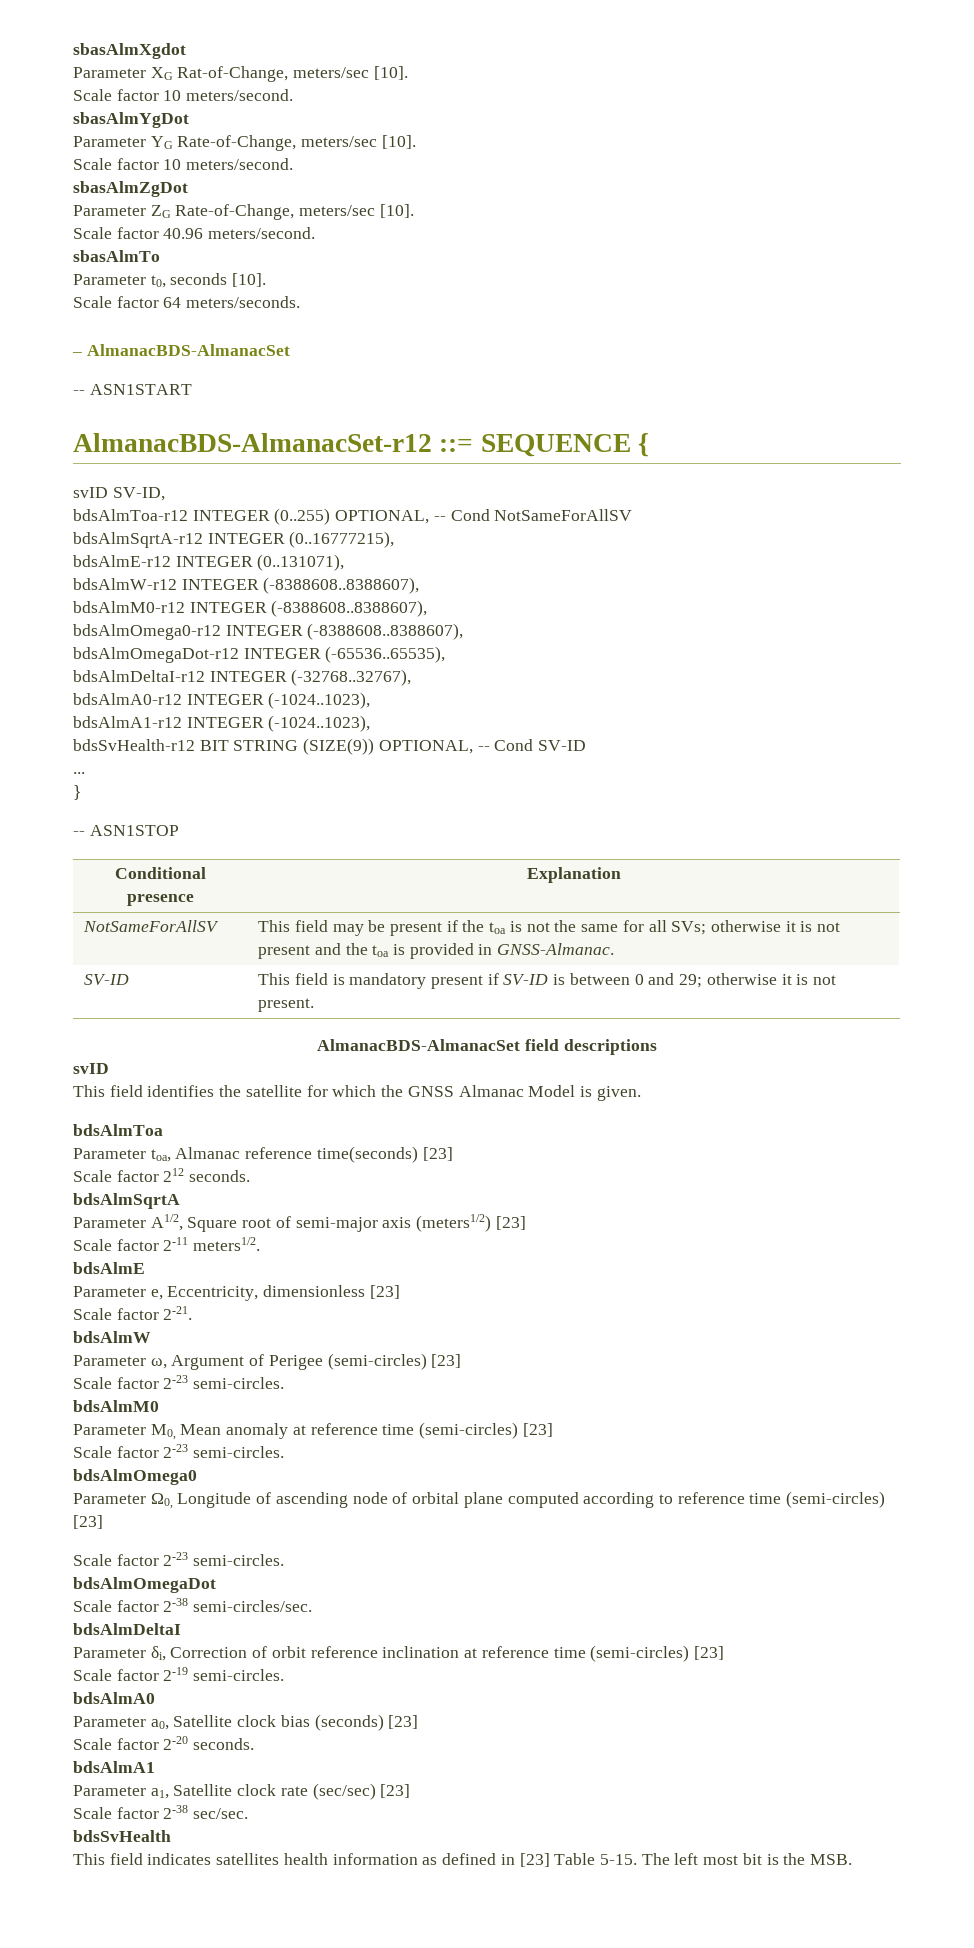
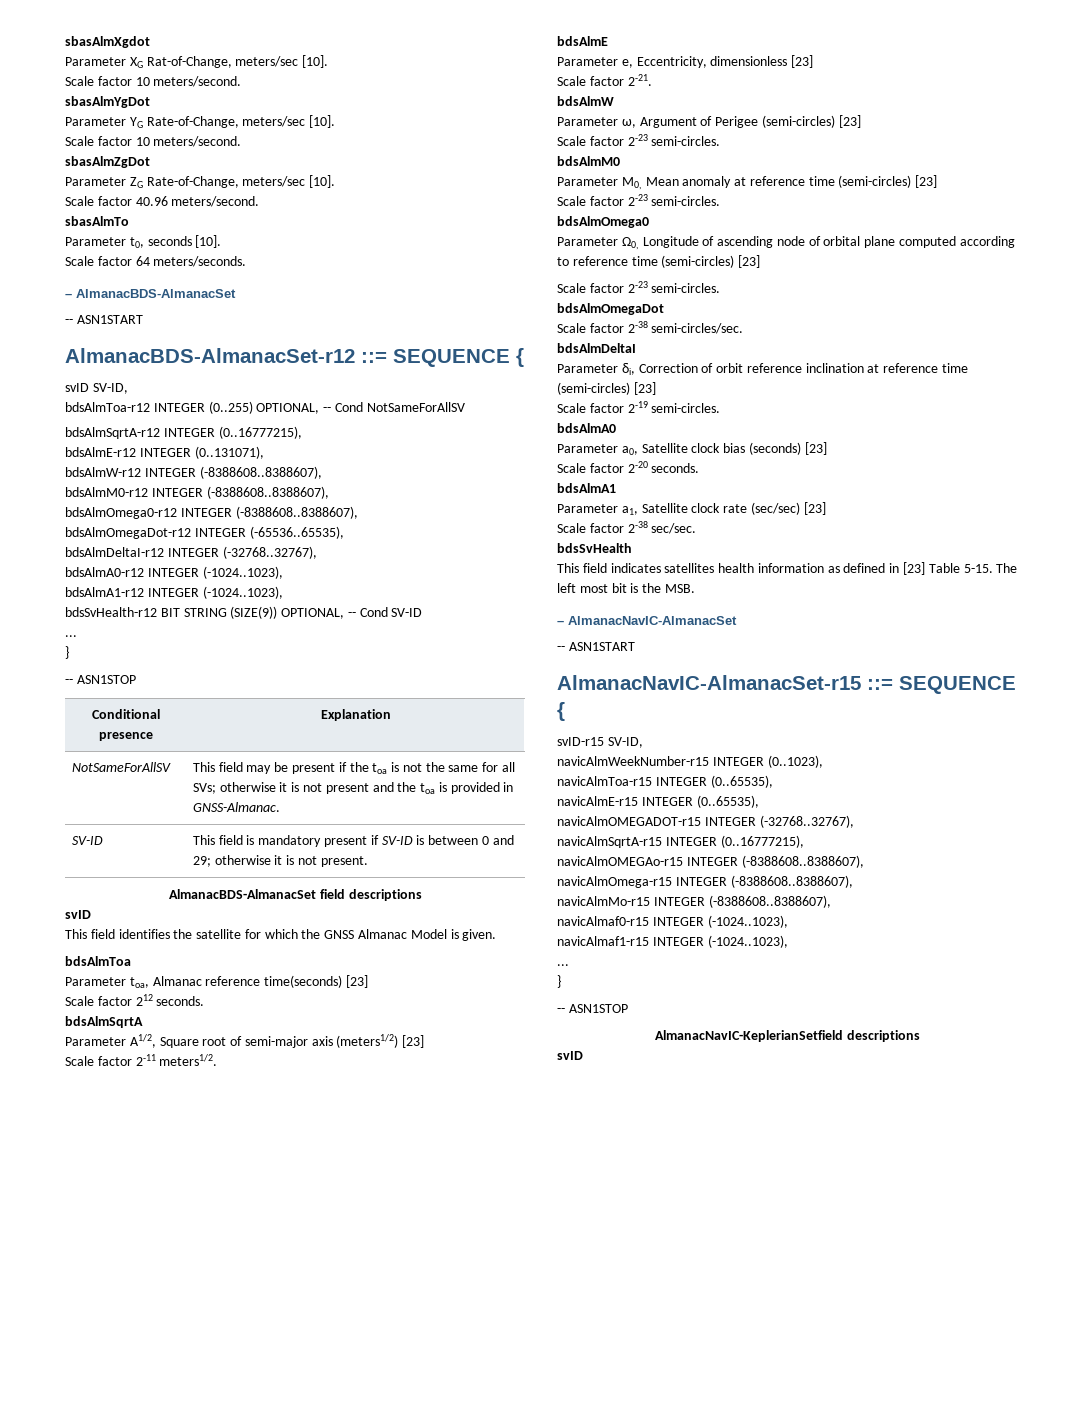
+ – AlmanacNavIC-AlmanacSet
+ -- ASN1START
+ AlmanacNavIC-AlmanacSet-r15 ::= SEQUENCE {
+ svID-r15 SV-ID,
+ navicAlmWeekNumber-r15 INTEGER (0..1023),
+ navicAlmToa-r15 INTEGER (0..65535),
+ navicAlmE-r15 INTEGER (0..65535),
+ navicAlmOMEGADOT-r15 INTEGER (-32768..32767),
+ navicAlmSqrtA-r15 INTEGER (0..16777215),
+ navicAlmOMEGAo-r15 INTEGER (-8388608..8388607),
+ navicAlmOmega-r15 INTEGER (-8388608..8388607),
+ navicAlmMo-r15 INTEGER (-8388608..8388607),
+ navicAlmaf0-r15 INTEGER (-1024..1023),
+ navicAlmaf1-r15 INTEGER (-1024..1023),
+ ...
+ }
+ -- ASN1STOP
+ AlmanacNavIC-KeplerianSetfield descriptions
+ svID

